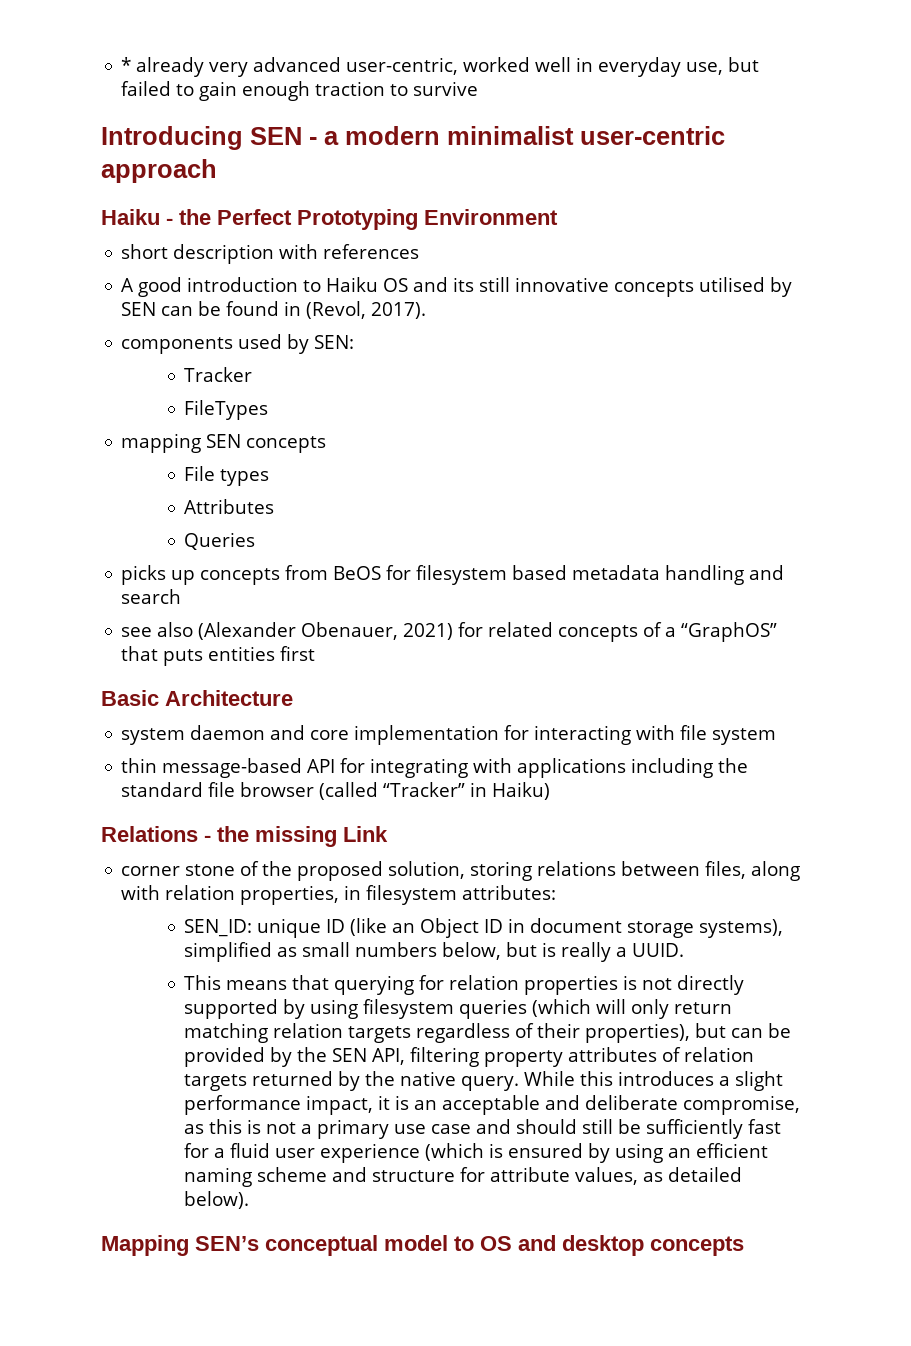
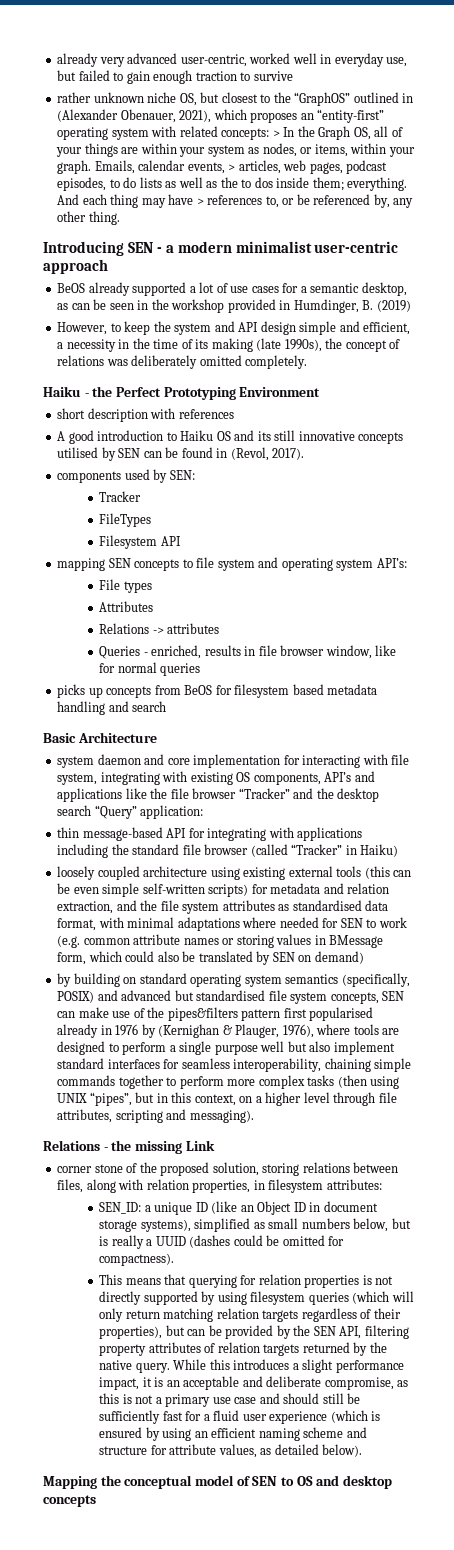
- * already very advanced user-centric, worked well in everyday use, but failed to gain enough traction to survive
+ already very advanced user-centric, worked well in everyday use, but failed to gain enough traction to survive
+ rather unknown niche OS, but closest to the “GraphOS” outlined in (Alexander Obenauer, 2021), which proposes an “entity-first” operating system with related concepts: > In the Graph OS, all of your things are within your system as nodes, or items, within your graph. Emails, calendar events, > articles, web pages, podcast episodes, to do lists as well as the to dos inside them; everything. And each thing may have > references to, or be referenced by, any other thing.
+ BeOS already supported a lot of use cases for a semantic desktop, as can be seen in the workshop provided in Humdinger, B. (2019)
+ However, to keep the system and API design simple and efficient, a necessity in the time of its making (late 1990s), the concept of relations was deliberately omitted completely.
+ Filesystem API
- mapping SEN concepts
+ mapping SEN concepts to file system and operating system API’s:
  File types
  Attributes
- Queries
+ Relations -> attributes
+ Queries - enriched, results in file browser window, like for normal queries
- see also (Alexander Obenauer, 2021) for related concepts of a “GraphOS” that puts entities first
- system daemon and core implementation for interacting with file system
+ system daemon and core implementation for interacting with file system, integrating with existing OS components, API’s and applications like the file browser “Tracker” and the desktop search “Query” application:
+ loosely coupled architecture using existing external tools (this can be even simple self-written scripts) for metadata and relation extraction, and the file system attributes as standardised data format, with minimal adaptations where needed for SEN to work (e.g. common attribute names or storing values in BMessage form, which could also be translated by SEN on demand)
+ by building on standard operating system semantics (specifically, POSIX) and advanced but standardised file system concepts, SEN can make use of the pipes&filters pattern first popularised already in 1976 by (Kernighan & Plauger, 1976), where tools are designed to perform a single purpose well but also implement standard interfaces for seamless interoperability, chaining simple commands together to perform more complex tasks (then using UNIX “pipes”, but in this context, on a higher level through file attributes, scripting and messaging).
- SEN_ID: unique ID (like an Object ID in document storage systems), simplified as small numbers below, but is really a UUID.
+ SEN_ID: a unique ID (like an Object ID in document storage systems), simplified as small numbers below, but is really a UUID (dashes could be omitted for compactness).
- Mapping SEN’s conceptual model to OS and desktop concepts
+ Mapping the conceptual model of SEN to OS and desktop concepts

